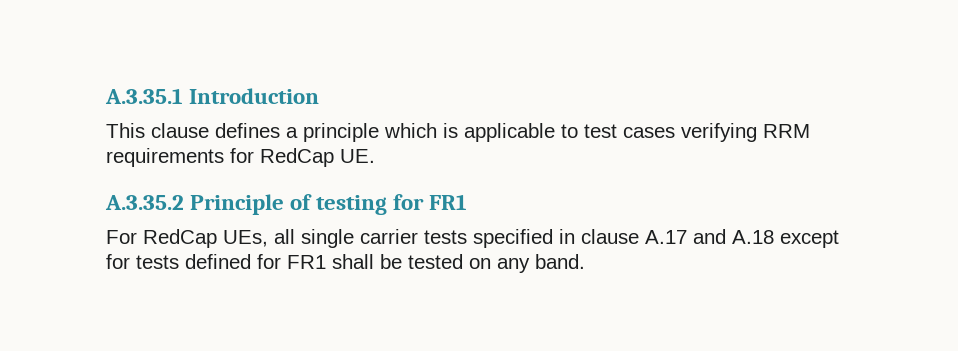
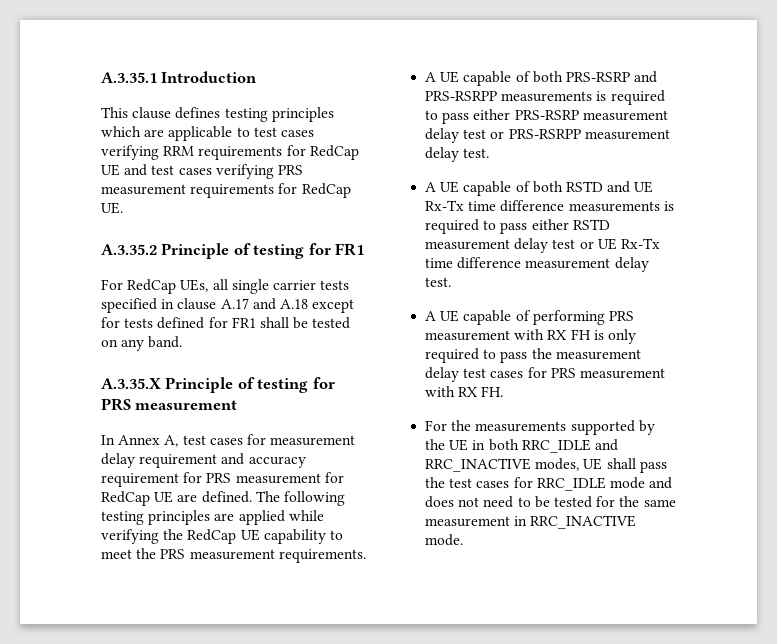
- This clause defines a principle which is applicable to test cases verifying RRM requirements for RedCap UE.
+ This clause defines testing principles which are applicable to test cases verifying RRM requirements for RedCap UE and test cases verifying PRS measurement requirements for RedCap UE.
+ A.3.35.X Principle of testing for PRS measurement
+ In Annex A, test cases for measurement delay requirement and accuracy requirement for PRS measurement for RedCap UE are defined. The following testing principles are applied while verifying the RedCap UE capability to meet the PRS measurement requirements.
+ A UE capable of both PRS-RSRP and PRS-RSRPP measurements is required to pass either PRS-RSRP measurement delay test or PRS-RSRPP measurement delay test.
+ A UE capable of both RSTD and UE Rx-Tx time difference measurements is required to pass either RSTD measurement delay test or UE Rx-Tx time difference measurement delay test.
+ A UE capable of performing PRS measurement with RX FH is only required to pass the measurement delay test cases for PRS measurement with RX FH.
+ For the measurements supported by the UE in both RRC_IDLE and RRC_INACTIVE modes, UE shall pass the test cases for RRC_IDLE mode and does not need to be tested for the same measurement in RRC_INACTIVE mode.

